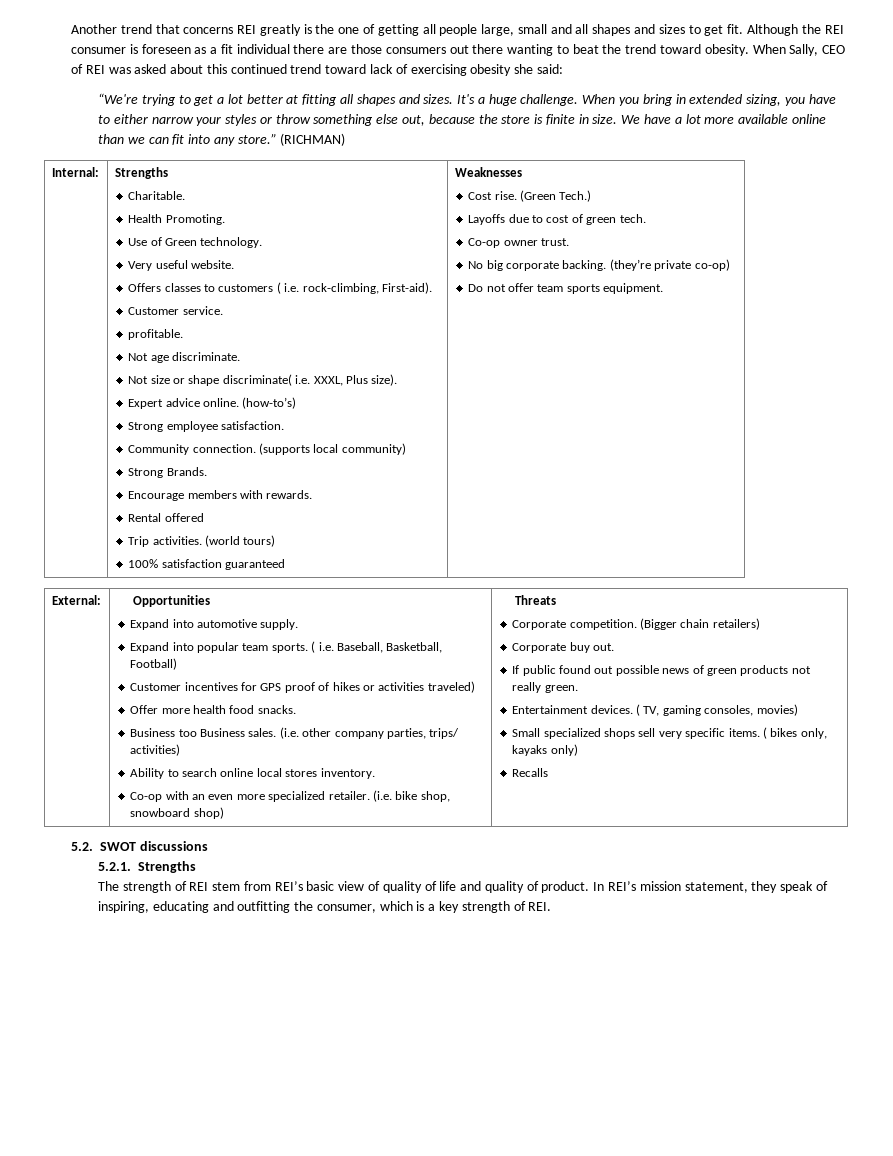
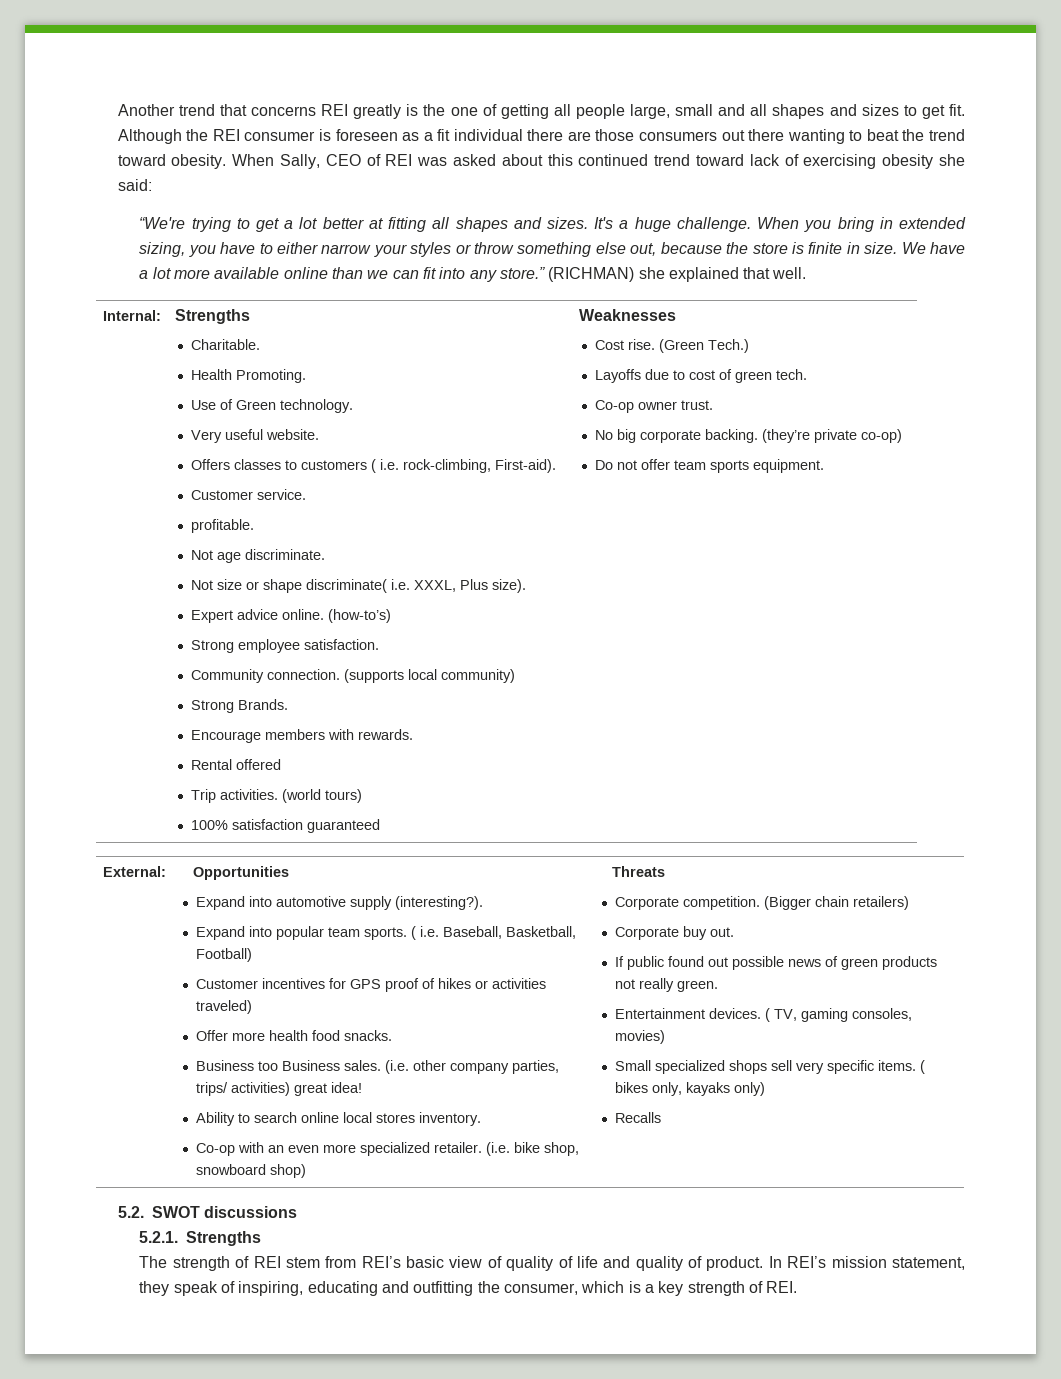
- (RICHMAN)
+ (RICHMAN) she explained that well.
- Expand into automotive supply.
+ Expand into automotive supply (interesting?).
- (i.e. other company parties, trips/ activities)
+ (i.e. other company parties, trips/ activities) great idea!

